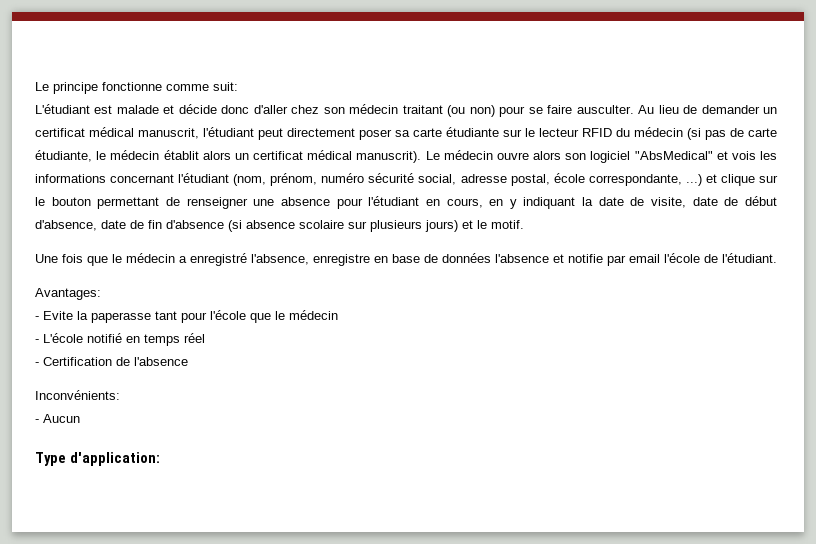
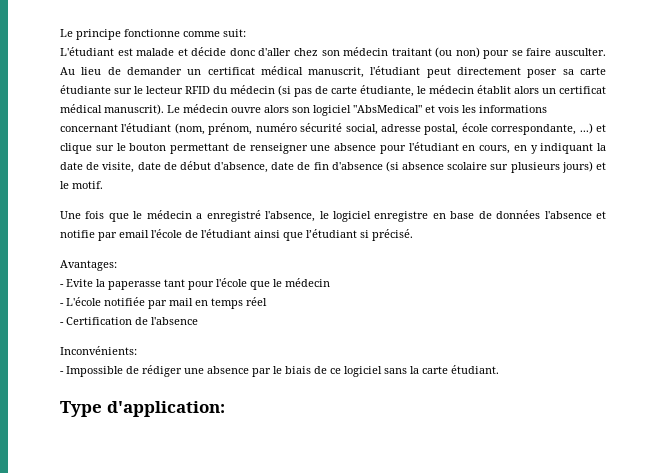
- Une fois que le médecin a enregistré l'absence, enregistre en base de données l'absence et notifie par email l'école de l'étudiant.
+ Une fois que le médecin a enregistré l'absence, le logiciel enregistre en base de données l'absence et notifie par email l'école de l'étudiant ainsi que l’étudiant si précisé.
- - L'école notifié en temps réel
+ - L'école notifiée par mail en temps réel
- - Aucun
+ - Impossible de rédiger une absence par le biais de ce logiciel sans la carte étudiant.

